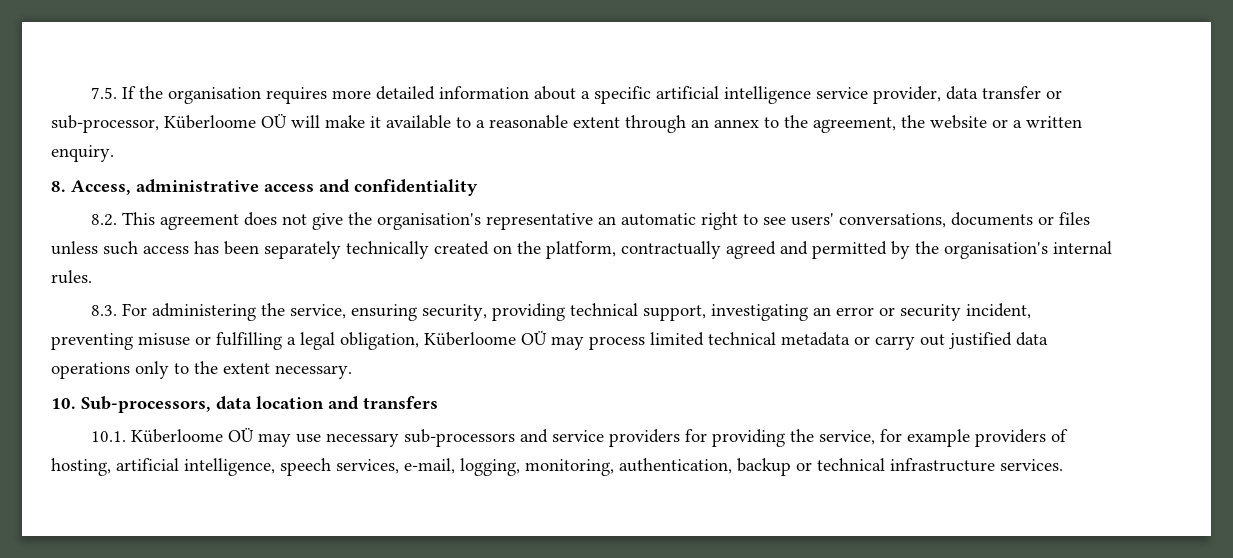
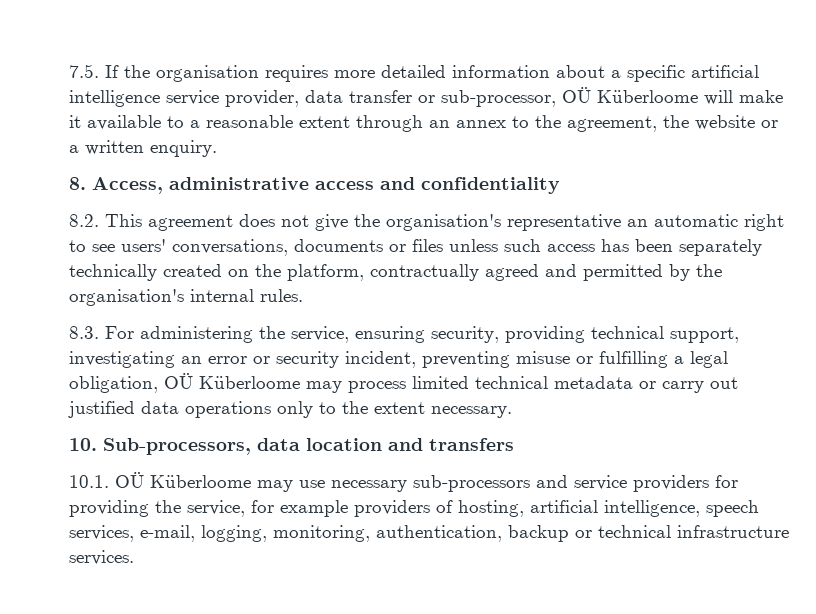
- 7.5. If the organisation requires more detailed information about a specific artificial intelligence service provider, data transfer or sub-processor, Küberloome OÜ will make it available to a reasonable extent through an annex to the agreement, the website or a written enquiry.
+ 7.5. If the organisation requires more detailed information about a specific artificial intelligence service provider, data transfer or sub-processor, OÜ Küberloome will make it available to a reasonable extent through an annex to the agreement, the website or a written enquiry.
- 8.3. For administering the service, ensuring security, providing technical support, investigating an error or security incident, preventing misuse or fulfilling a legal obligation, Küberloome OÜ may process limited technical metadata or carry out justified data operations only to the extent necessary.
+ 8.3. For administering the service, ensuring security, providing technical support, investigating an error or security incident, preventing misuse or fulfilling a legal obligation, OÜ Küberloome may process limited technical metadata or carry out justified data operations only to the extent necessary.
- 10.1. Küberloome OÜ may use necessary sub-processors and service providers for providing the service, for example providers of hosting, artificial intelligence, speech services, e-mail, logging, monitoring, authentication, backup or technical infrastructure services.
+ 10.1. OÜ Küberloome may use necessary sub-processors and service providers for providing the service, for example providers of hosting, artificial intelligence, speech services, e-mail, logging, monitoring, authentication, backup or technical infrastructure services.

